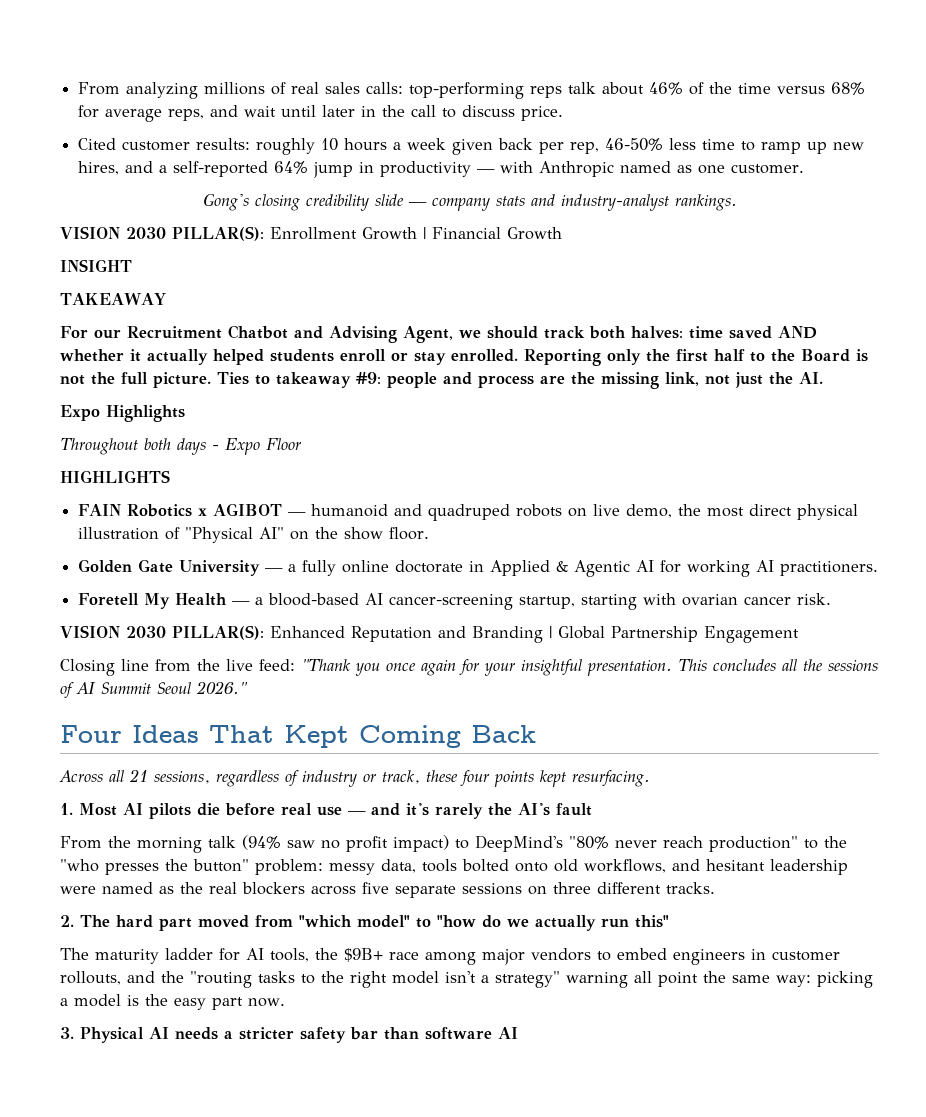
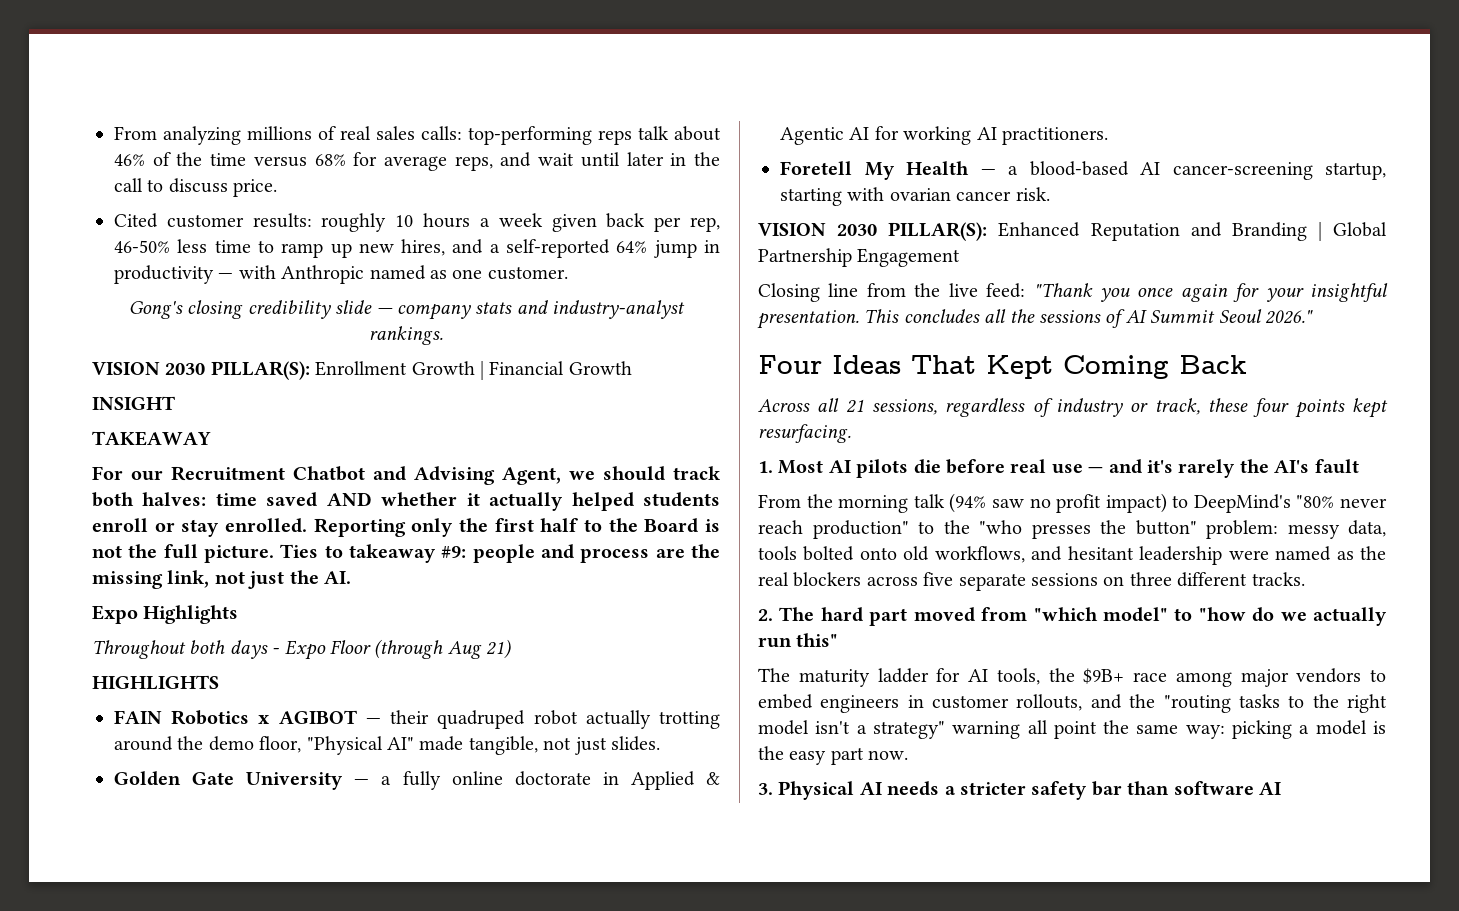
- Throughout both days - Expo Floor
+ Throughout both days - Expo Floor (through Aug 21)
- FAIN Robotics x AGIBOT — humanoid and quadruped robots on live demo, the most direct physical illustration of "Physical AI" on the show floor.
+ FAIN Robotics x AGIBOT — their quadruped robot actually trotting around the demo floor, "Physical AI" made tangible, not just slides.

